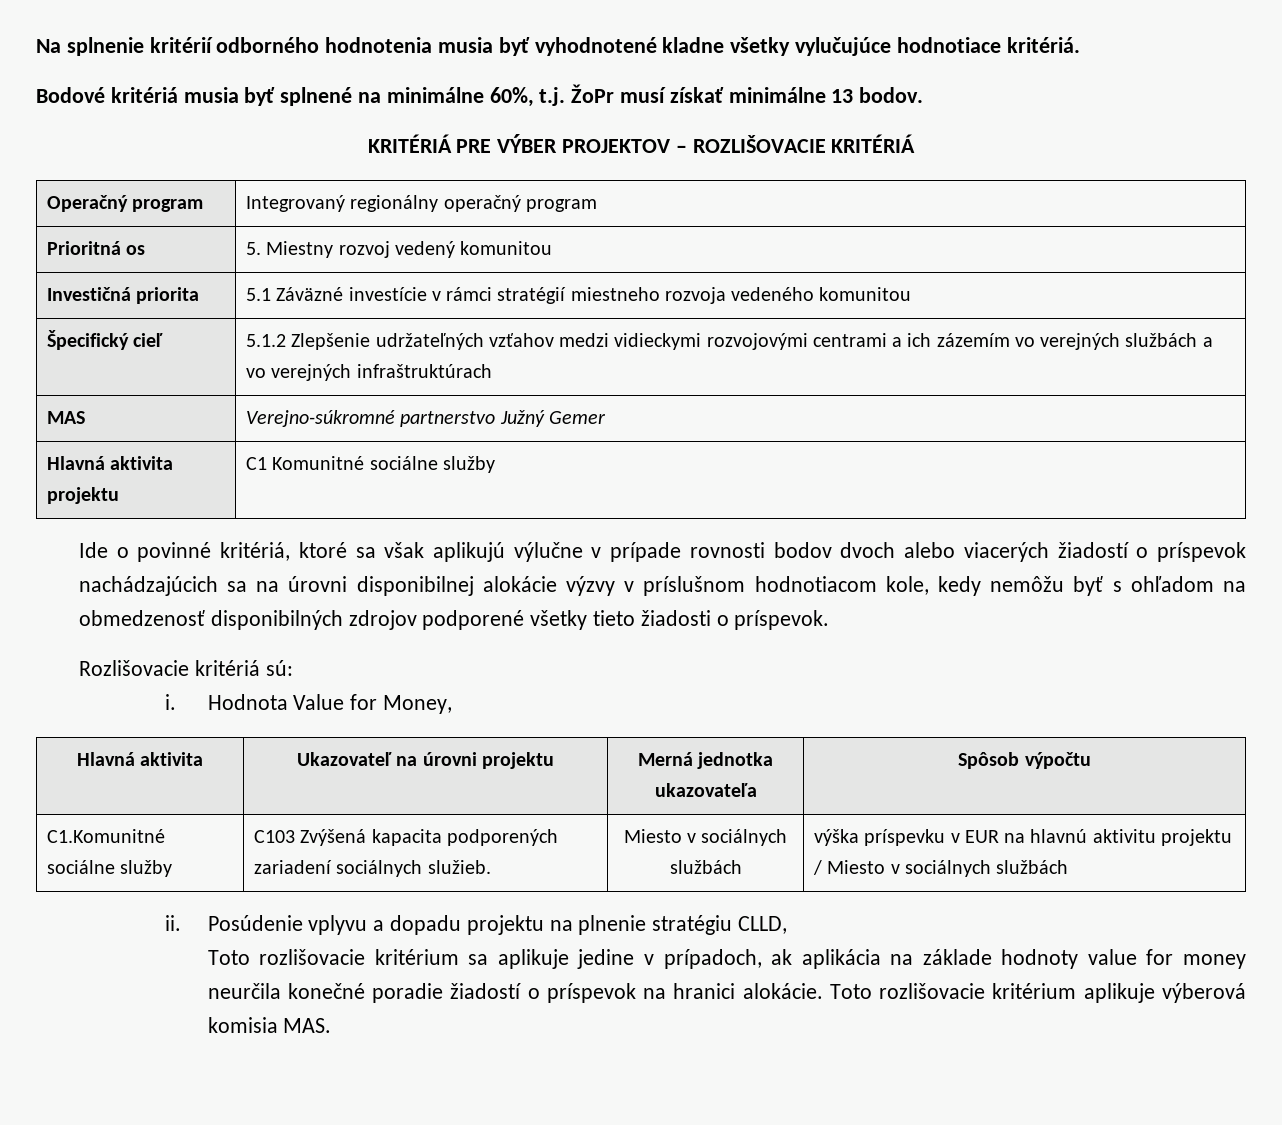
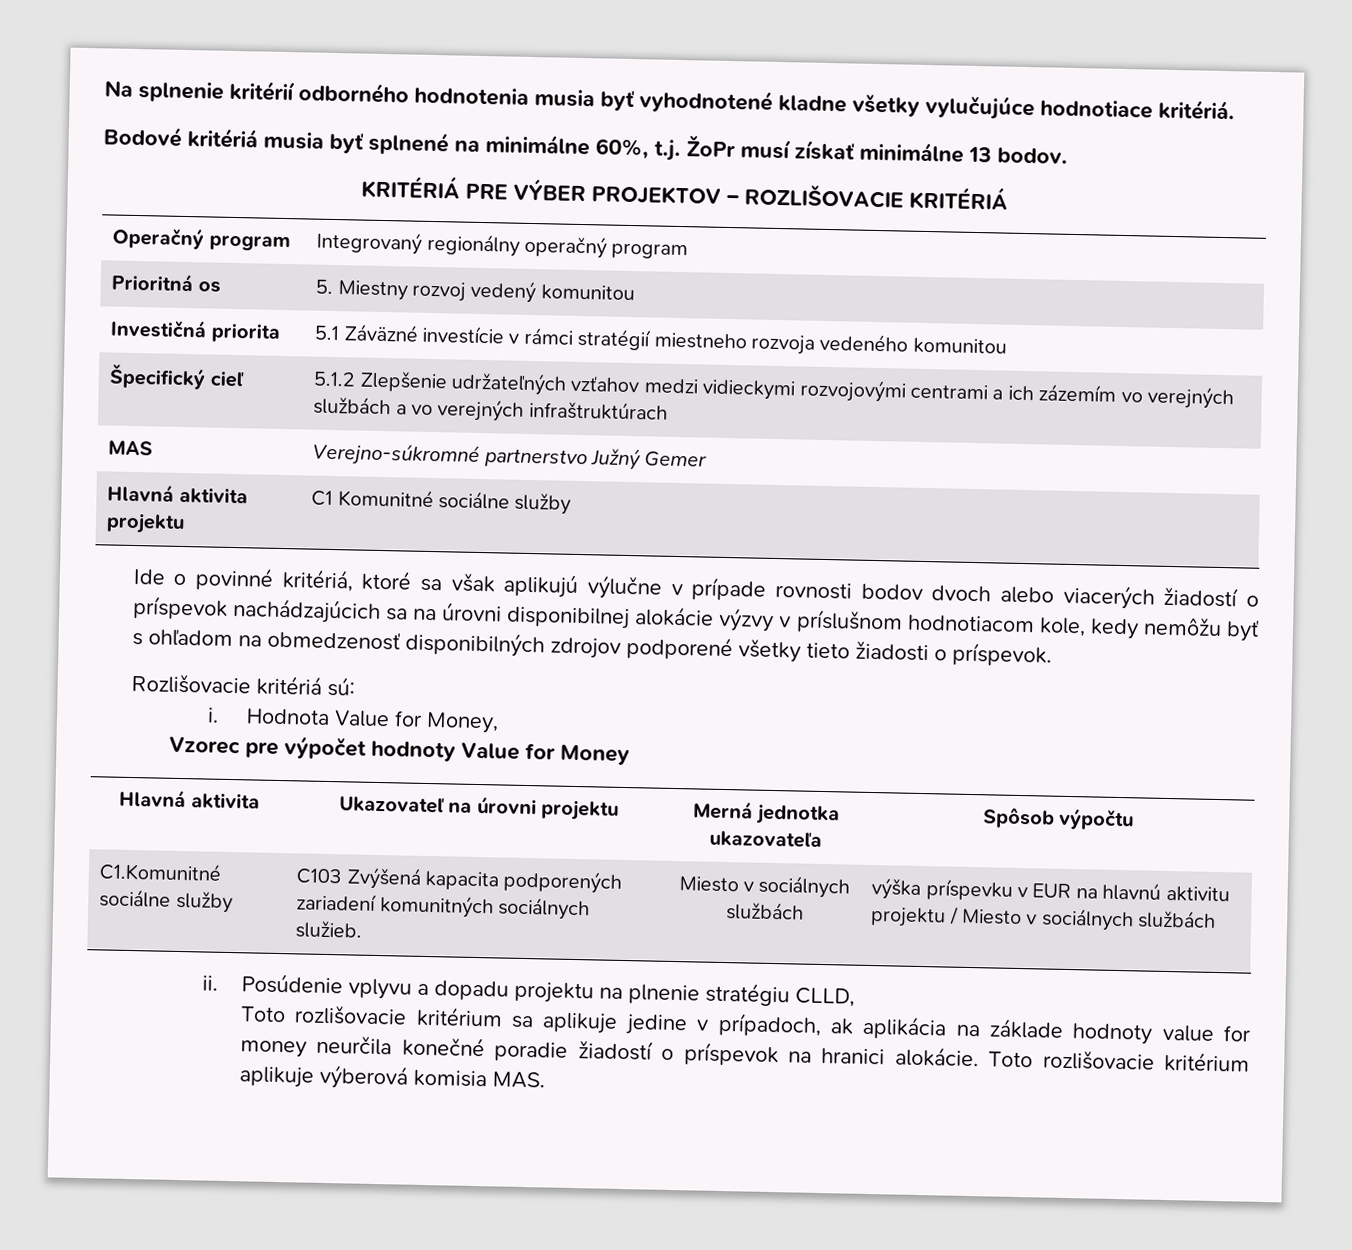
+ Vzorec pre výpočet hodnoty Value for Money
- C1.Komunitné sociálne služby | C103 Zvýšená kapacita podporených zariadení sociálnych služieb. | Miesto v sociálnych službách | výška príspevku v EUR na hlavnú aktivitu projektu / Miesto v sociálnych službách
+ C1.Komunitné sociálne služby | C103 Zvýšená kapacita podporených zariadení komunitných sociálnych služieb. | Miesto v sociálnych službách | výška príspevku v EUR na hlavnú aktivitu projektu / Miesto v sociálnych službách

